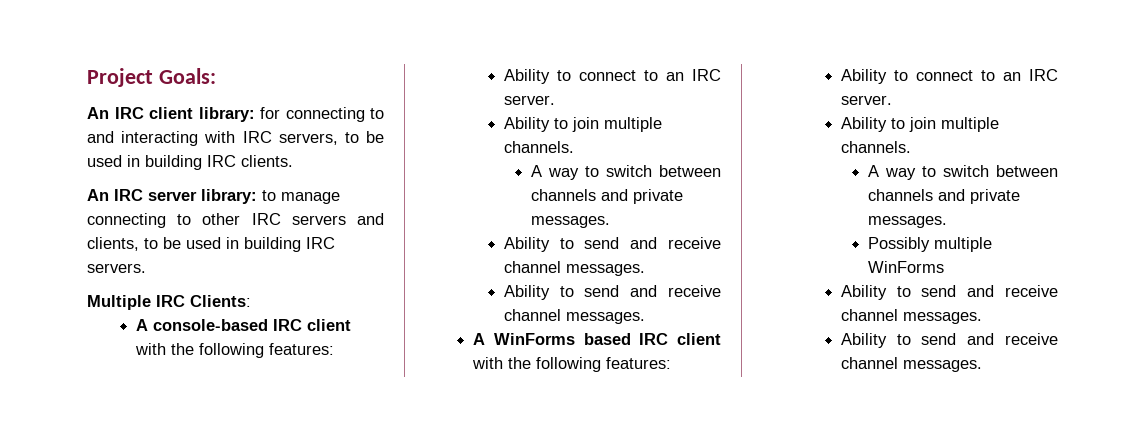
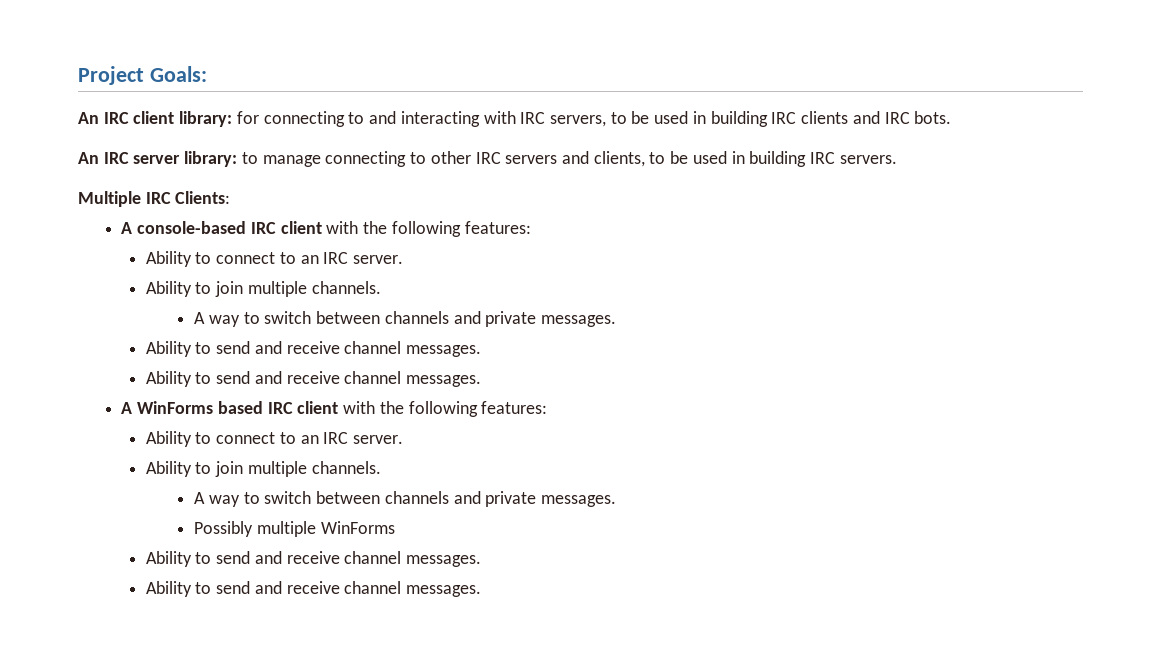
- An IRC client library: for connecting to and interacting with IRC servers, to be used in building IRC clients.
+ An IRC client library: for connecting to and interacting with IRC servers, to be used in building IRC clients and IRC bots.

